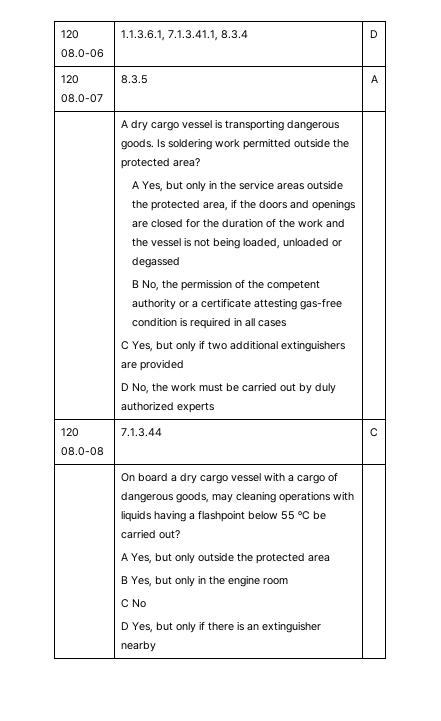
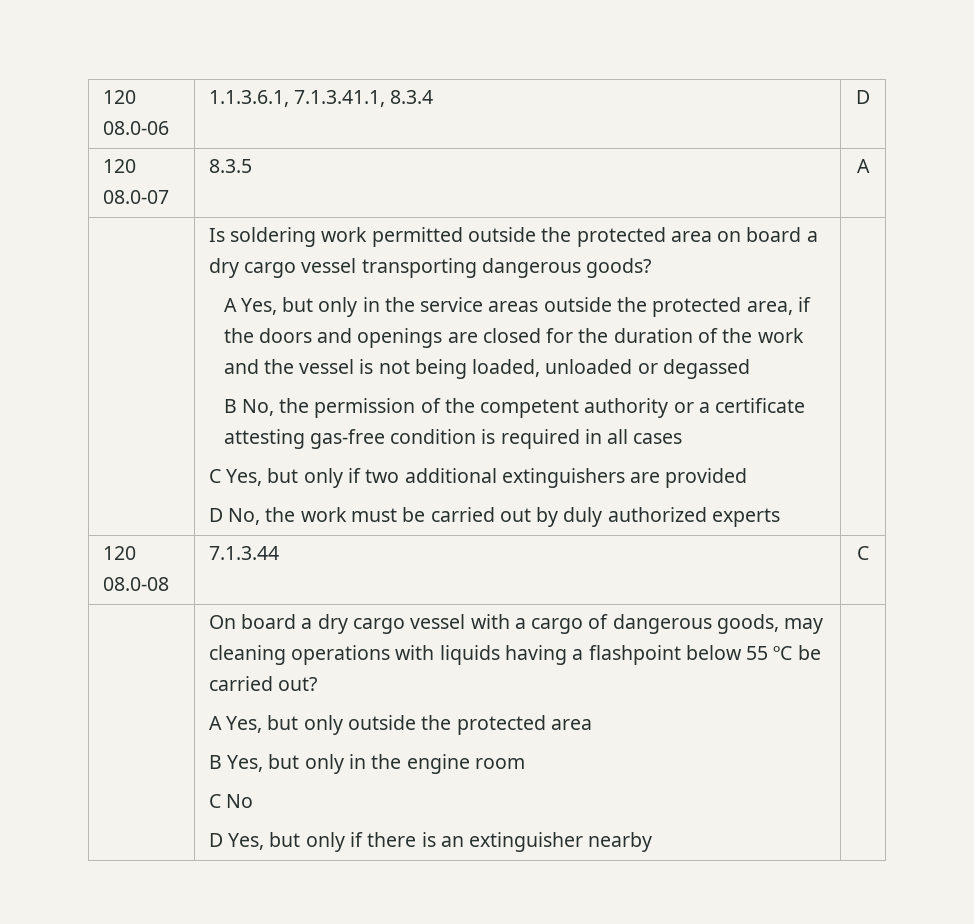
- A dry cargo vessel is transporting dangerous goods. Is soldering work permitted outside the protected area?
+ Is soldering work permitted outside the protected area on board a dry cargo vessel transporting dangerous goods?

